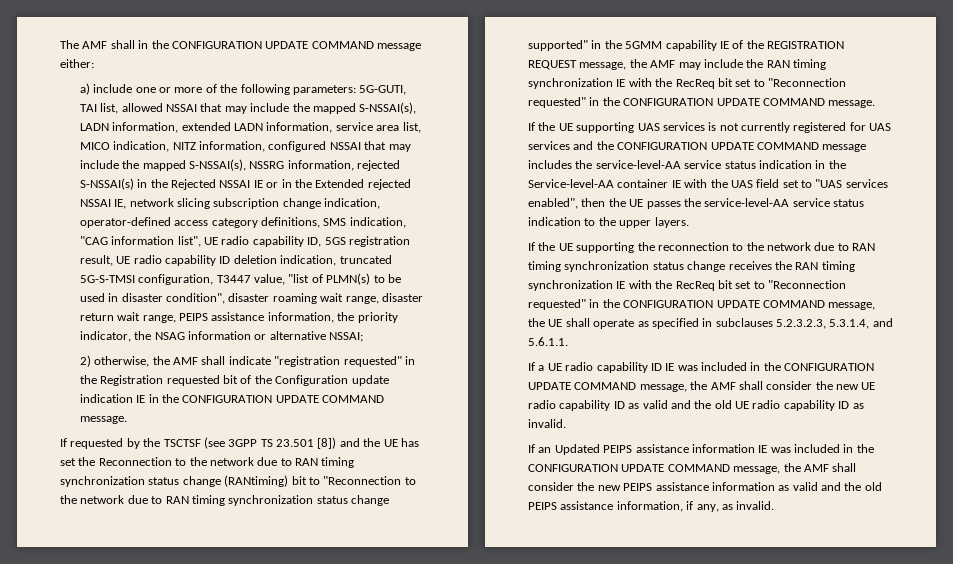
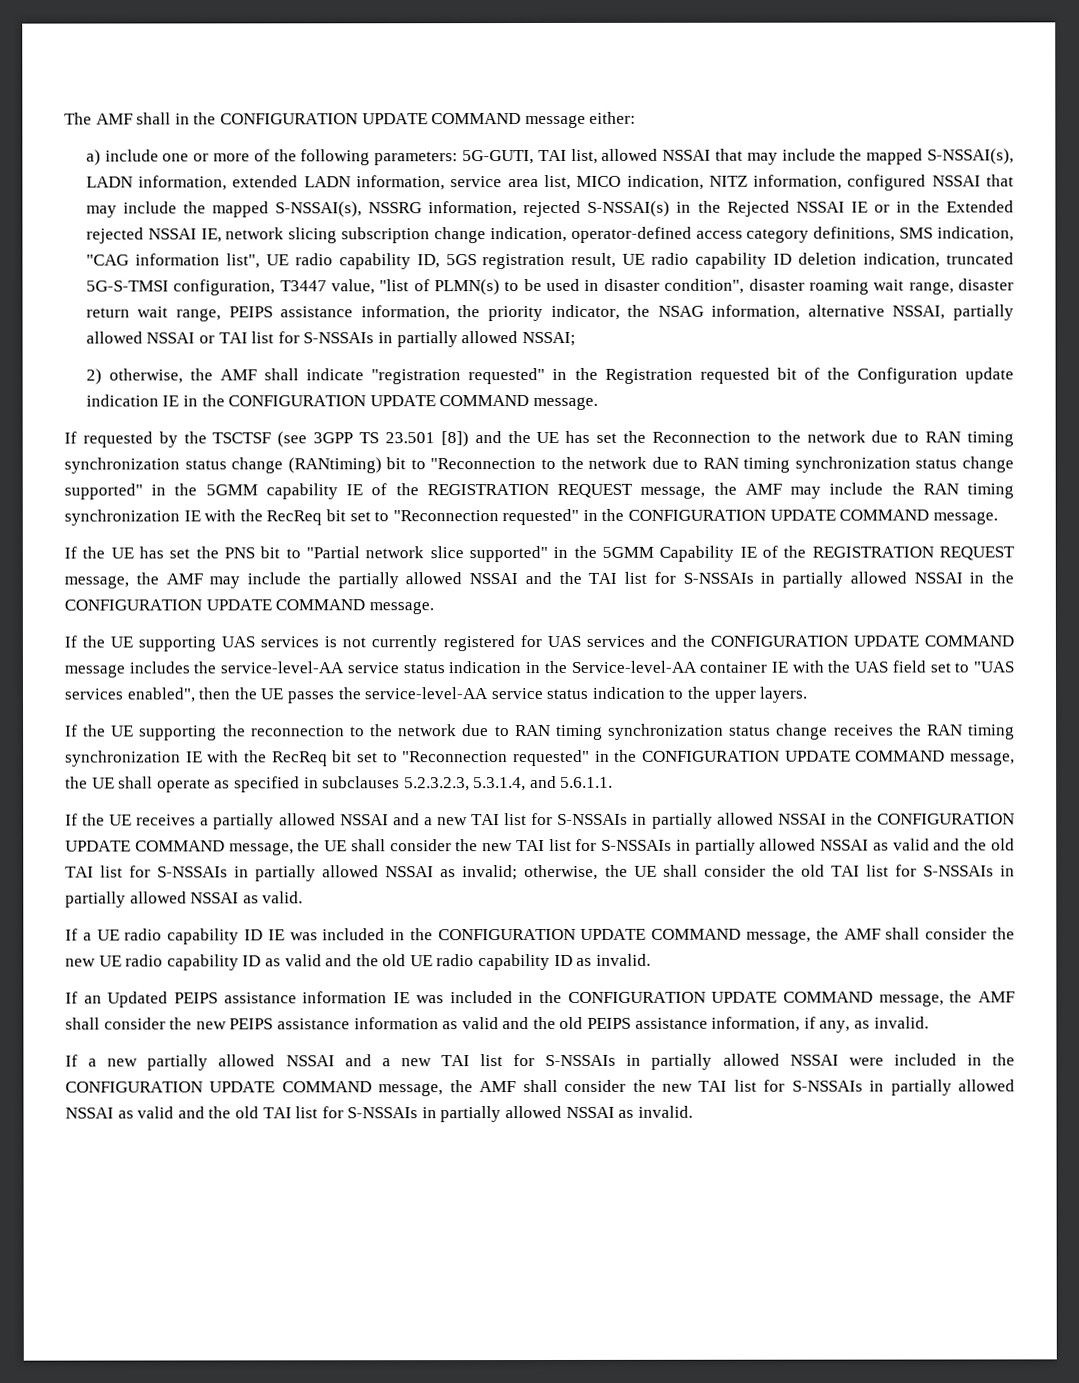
- 5G-GUTI, TAI list, allowed NSSAI that may include the mapped S-NSSAI(s), LADN information, extended LADN information, service area list, MICO indication, NITZ information, configured NSSAI that may include the mapped S-NSSAI(s), NSSRG information, rejected S-NSSAI(s) in the Rejected NSSAI IE or in the Extended rejected NSSAI IE, network slicing subscription change indication, operator-defined access category definitions, SMS indication, "CAG information list", UE radio capability ID, 5GS registration result, UE radio capability ID deletion indication, truncated 5G-S-TMSI configuration, T3447 value, "list of PLMN(s) to be used in disaster condition", disaster roaming wait range, disaster return wait range, PEIPS assistance information, the priority indicator, the NSAG information or alternative NSSAI;
+ 5G-GUTI, TAI list, allowed NSSAI that may include the mapped S-NSSAI(s), LADN information, extended LADN information, service area list, MICO indication, NITZ information, configured NSSAI that may include the mapped S-NSSAI(s), NSSRG information, rejected S-NSSAI(s) in the Rejected NSSAI IE or in the Extended rejected NSSAI IE, network slicing subscription change indication, operator-defined access category definitions, SMS indication, "CAG information list", UE radio capability ID, 5GS registration result, UE radio capability ID deletion indication, truncated 5G-S-TMSI configuration, T3447 value, "list of PLMN(s) to be used in disaster condition", disaster roaming wait range, disaster return wait range, PEIPS assistance information, the priority indicator, the NSAG information, alternative NSSAI, partially allowed NSSAI or TAI list for S-NSSAIs in partially allowed NSSAI;
+ If the UE has set the PNS bit to "Partial network slice supported" in the 5GMM Capability IE of the REGISTRATION REQUEST message, the AMF may include the partially allowed NSSAI and the TAI list for S-NSSAIs in partially allowed NSSAI in the CONFIGURATION UPDATE COMMAND message.
+ If the UE receives a partially allowed NSSAI and a new TAI list for S-NSSAIs in partially allowed NSSAI in the CONFIGURATION UPDATE COMMAND message, the UE shall consider the new TAI list for S-NSSAIs in partially allowed NSSAI as valid and the old TAI list for S-NSSAIs in partially allowed NSSAI as invalid; otherwise, the UE shall consider the old TAI list for S-NSSAIs in partially allowed NSSAI as valid.
+ If a new partially allowed NSSAI and a new TAI list for S-NSSAIs in partially allowed NSSAI were included in the CONFIGURATION UPDATE COMMAND message, the AMF shall consider the new TAI list for S-NSSAIs in partially allowed NSSAI as valid and the old TAI list for S-NSSAIs in partially allowed NSSAI as invalid.

